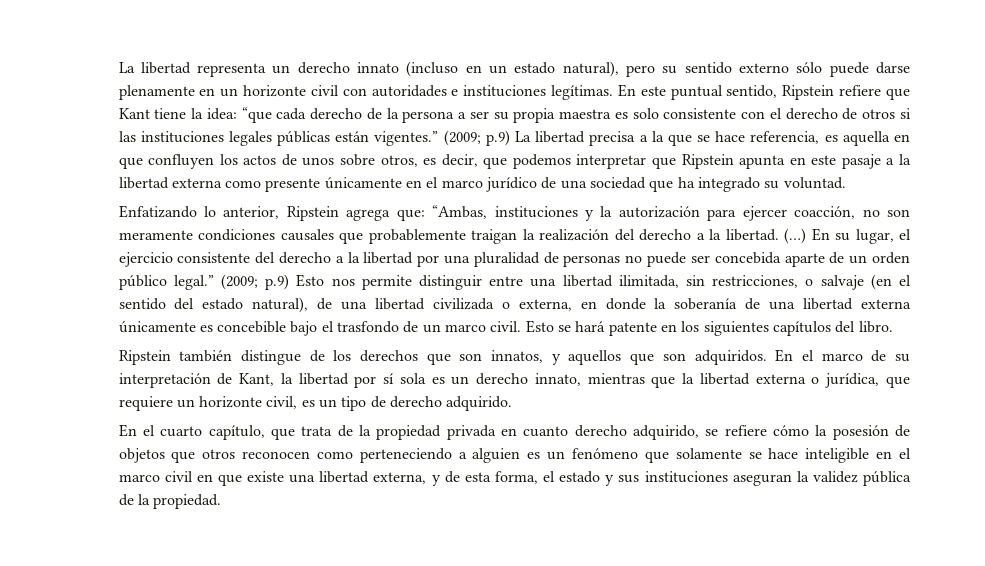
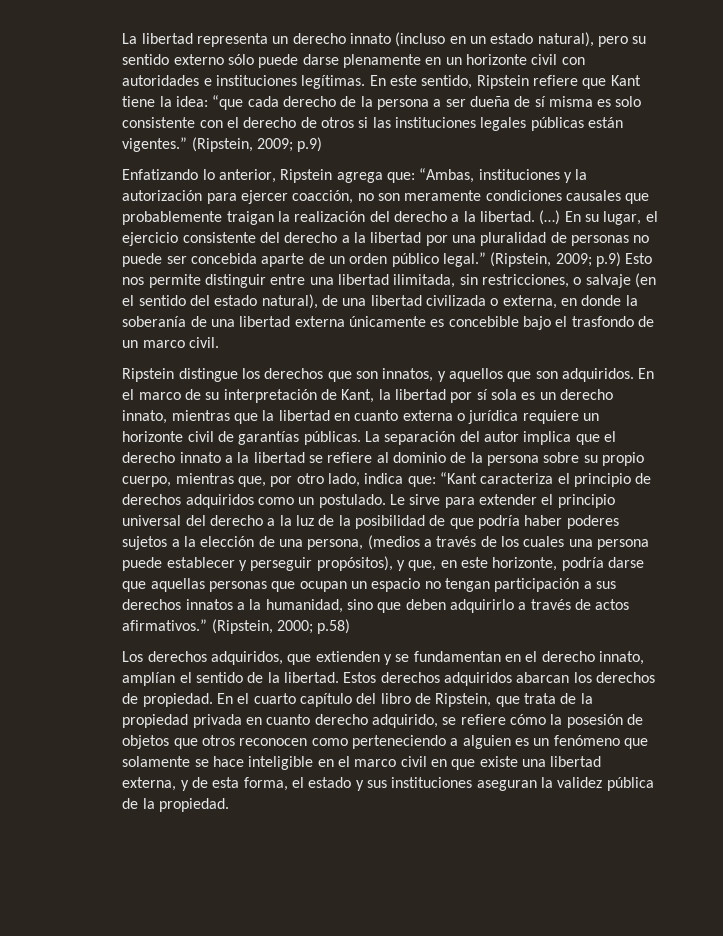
- En este puntual sentido, Ripstein refiere que Kant tiene la idea: “que cada derecho de la persona a ser su propia maestra es solo consistente con el derecho de otros si las instituciones legales públicas están vigentes.” (2009; p.9) La libertad precisa a la que se hace referencia, es aquella en que confluyen los actos de unos sobre otros, es decir, que podemos interpretar que Ripstein apunta en este pasaje a la libertad externa como presente únicamente en el marco jurídico de una sociedad que ha integrado su voluntad.
+ En este sentido, Ripstein refiere que Kant tiene la idea: “que cada derecho de la persona a ser dueña de sí misma es solo consistente con el derecho de otros si las instituciones legales públicas están vigentes.” (Ripstein, 2009; p.9)
- (2009; p.9) Esto nos permite distinguir entre una libertad ilimitada, sin restricciones, o salvaje (en el sentido del estado natural), de una libertad civilizada o externa, en donde la soberanía de una libertad externa únicamente es concebible bajo el trasfondo de un marco civil. Esto se hará patente en los siguientes capítulos del libro.
- Ripstein también distingue de los derechos que son innatos, y aquellos que son adquiridos.
+ (Ripstein, 2009; p.9) Esto nos permite distinguir entre una libertad ilimitada, sin restricciones, o salvaje (en el sentido del estado natural), de una libertad civilizada o externa, en donde la soberanía de una libertad externa únicamente es concebible bajo el trasfondo de un marco civil.
+ Ripstein distingue los derechos que son innatos, y aquellos que son adquiridos.
- En el marco de su interpretación de Kant, la libertad por sí sola es un derecho innato, mientras que la libertad externa o jurídica, que requiere un horizonte civil, es un tipo de derecho adquirido.
- En el cuarto capítulo, que trata de la propiedad privada en cuanto derecho adquirido, se refiere cómo la posesión de objetos que otros reconocen como perteneciendo a alguien es un fenómeno que solamente se hace inteligible en el marco civil en que existe una libertad externa, y de esta forma, el estado y sus instituciones aseguran la validez pública de la propiedad.
+ En el marco de su interpretación de Kant, la libertad por sí sola es un derecho innato, mientras que la libertad en cuanto externa o jurídica requiere un horizonte civil de garantías públicas. La separación del autor implica que el derecho innato a la libertad se refiere al dominio de la persona sobre su propio cuerpo, mientras que, por otro lado, indica que: “Kant caracteriza el principio de derechos adquiridos como un postulado. Le sirve para extender el principio universal del derecho a la luz de la posibilidad de que podría haber poderes sujetos a la elección de una persona, (medios a través de los cuales una persona puede establecer y perseguir propósitos), y que, en este horizonte, podría darse que aquellas personas que ocupan un espacio no tengan participación a sus derechos innatos a la humanidad, sino que deben adquirirlo a través de actos afirmativos.” (Ripstein, 2000; p.58)
+ Los derechos adquiridos, que extienden y se fundamentan en el derecho innato, amplían el sentido de la libertad. Estos derechos adquiridos abarcan los derechos de propiedad. En el cuarto capítulo del libro de Ripstein, que trata de la propiedad privada en cuanto derecho adquirido, se refiere cómo la posesión de objetos que otros reconocen como perteneciendo a alguien es un fenómeno que solamente se hace inteligible en el marco civil en que existe una libertad externa, y de esta forma, el estado y sus instituciones aseguran la validez pública de la propiedad.

